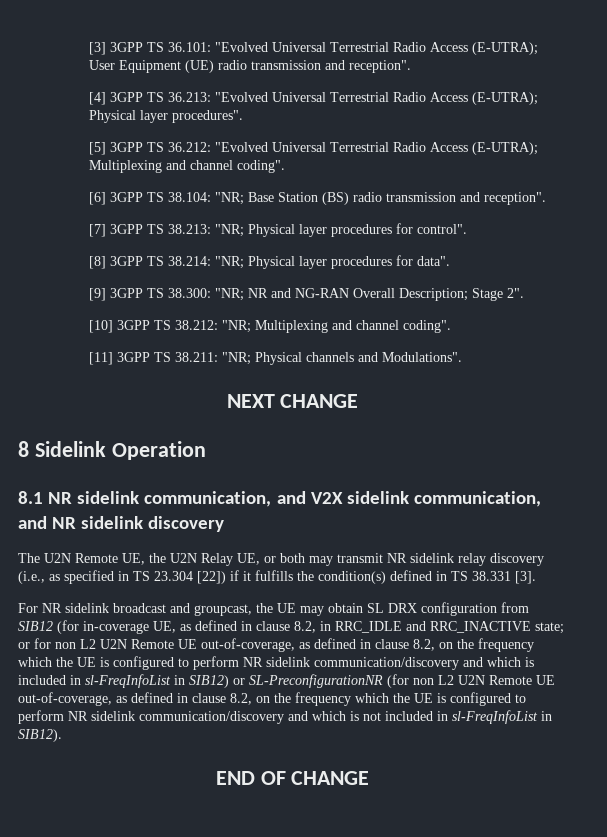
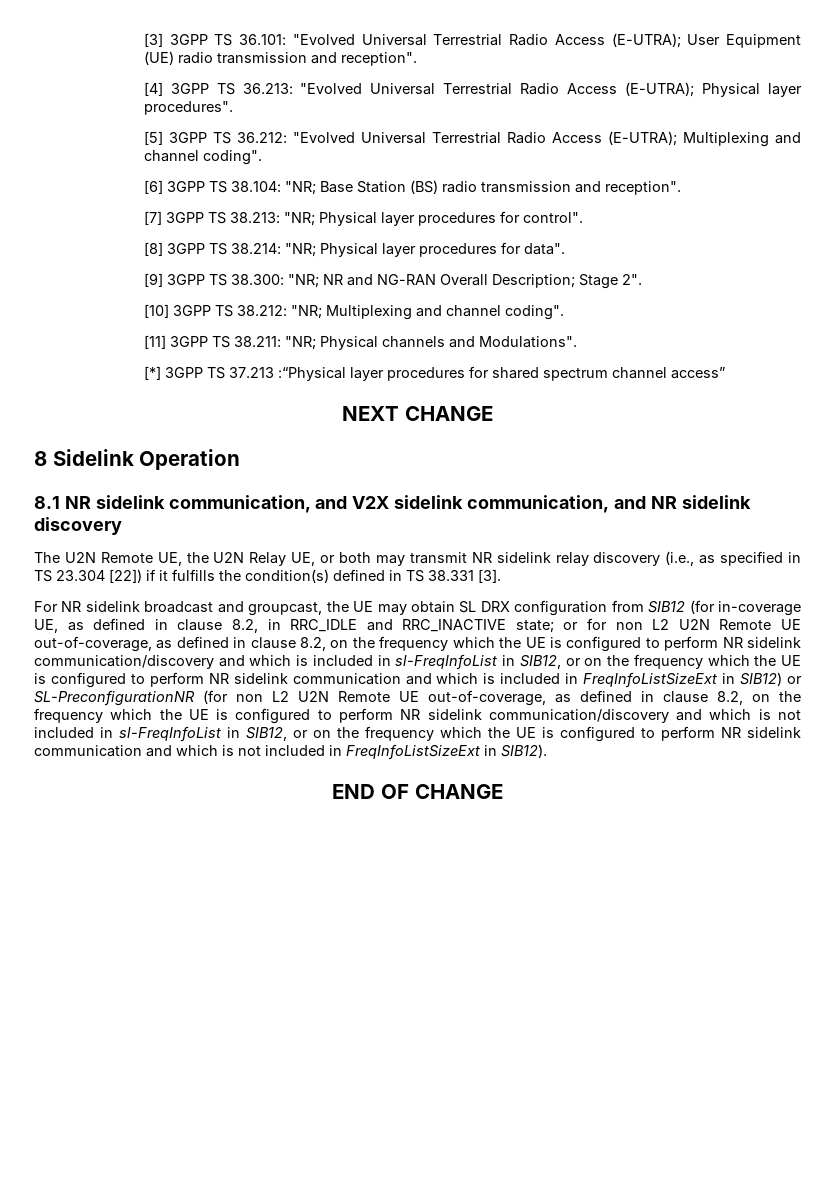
+ [*] 3GPP TS 37.213 :“Physical layer procedures for shared spectrum channel access”
- or for non L2 U2N Remote UE out-of-coverage, as defined in clause 8.2, on the frequency which the UE is configured to perform NR sidelink communication/discovery and which is included in sl-FreqInfoList in SIB12) or SL-PreconfigurationNR (for non L2 U2N Remote UE out-of-coverage, as defined in clause 8.2, on the frequency which the UE is configured to perform NR sidelink communication/discovery and which is not included in sl-FreqInfoList in SIB12).
+ or for non L2 U2N Remote UE out-of-coverage, as defined in clause 8.2, on the frequency which the UE is configured to perform NR sidelink communication/discovery and which is included in sl-FreqInfoList in SIB12, or on the frequency which the UE is configured to perform NR sidelink communication and which is included in FreqInfoListSizeExt in SIB12) or SL-PreconfigurationNR (for non L2 U2N Remote UE out-of-coverage, as defined in clause 8.2, on the frequency which the UE is configured to perform NR sidelink communication/discovery and which is not included in sl-FreqInfoList in SIB12, or on the frequency which the UE is configured to perform NR sidelink communication and which is not included in FreqInfoListSizeExt in SIB12).

